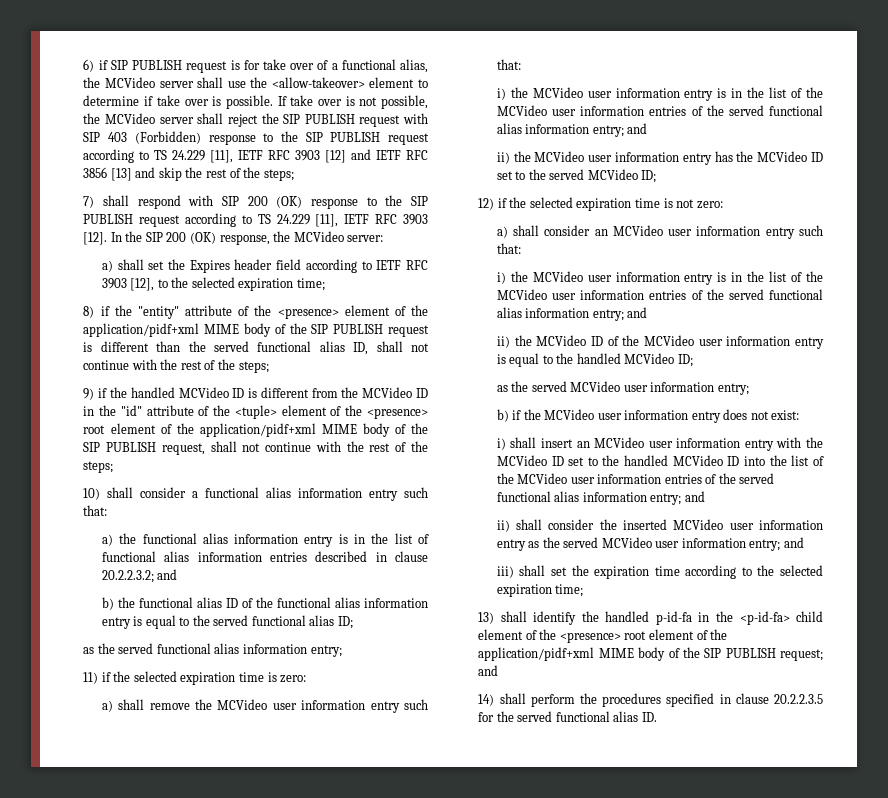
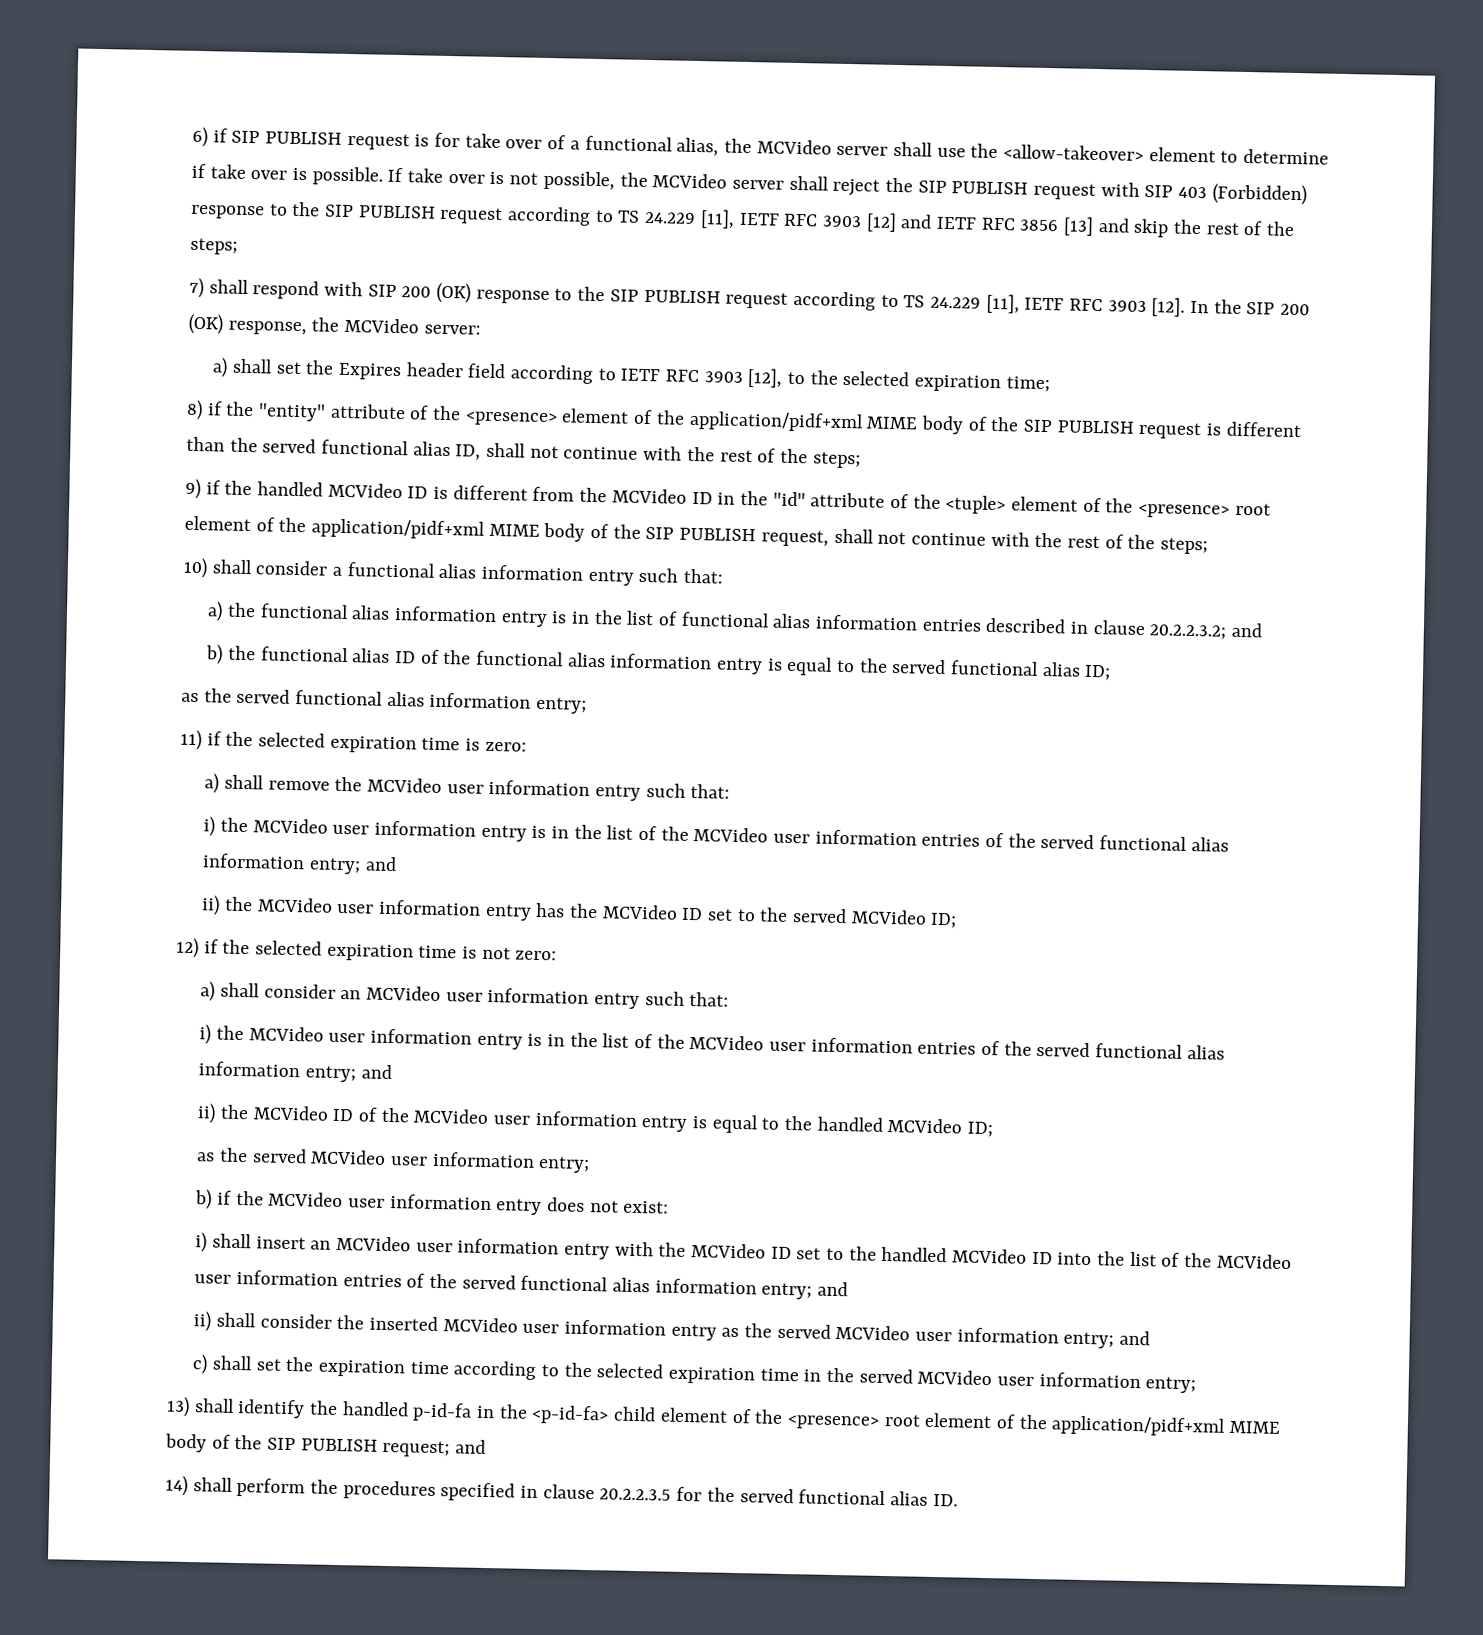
- iii) shall set the expiration time according to the selected expiration time;
+ c) shall set the expiration time according to the selected expiration time in the served MCVideo user information entry;

